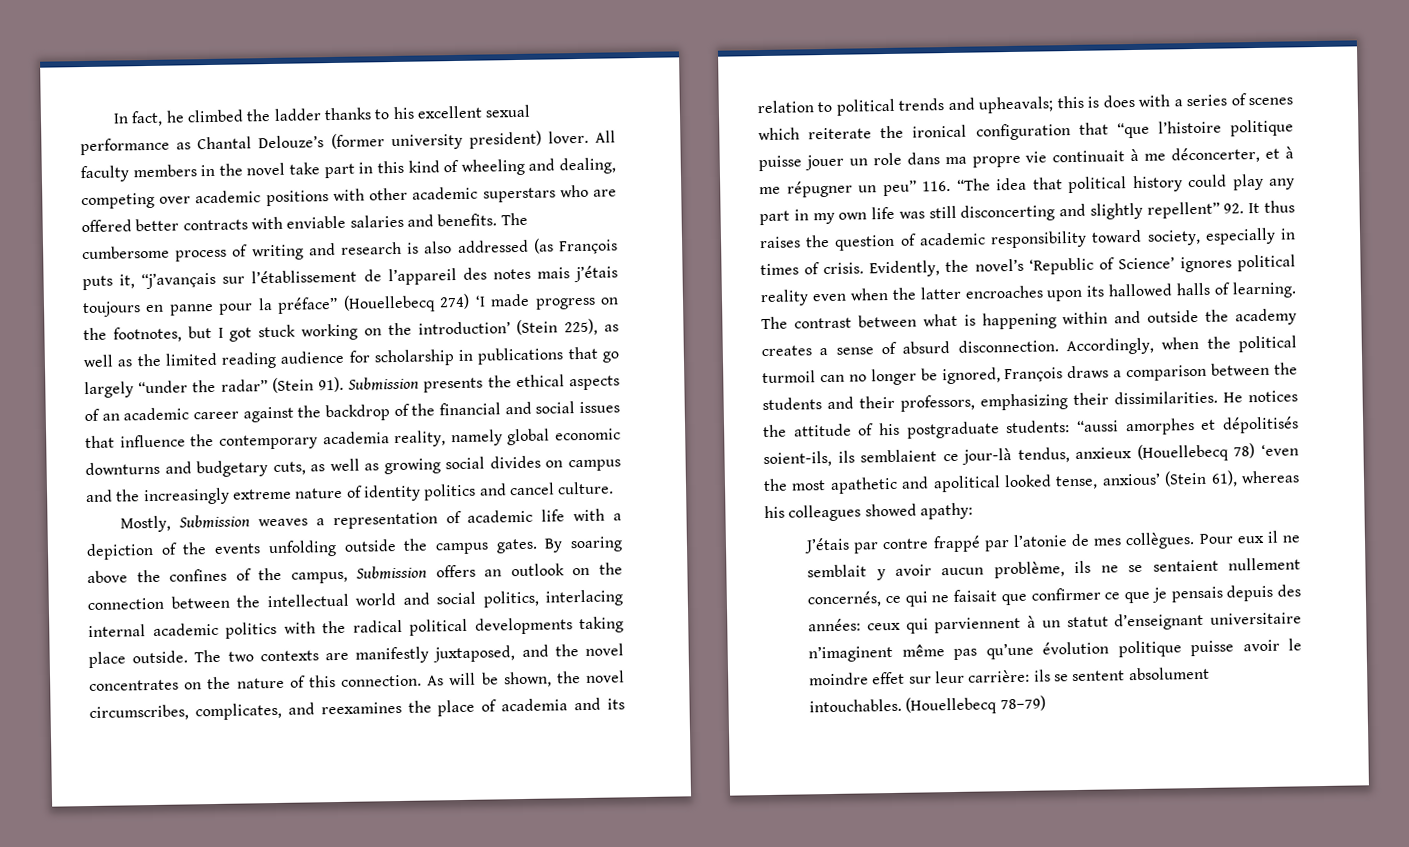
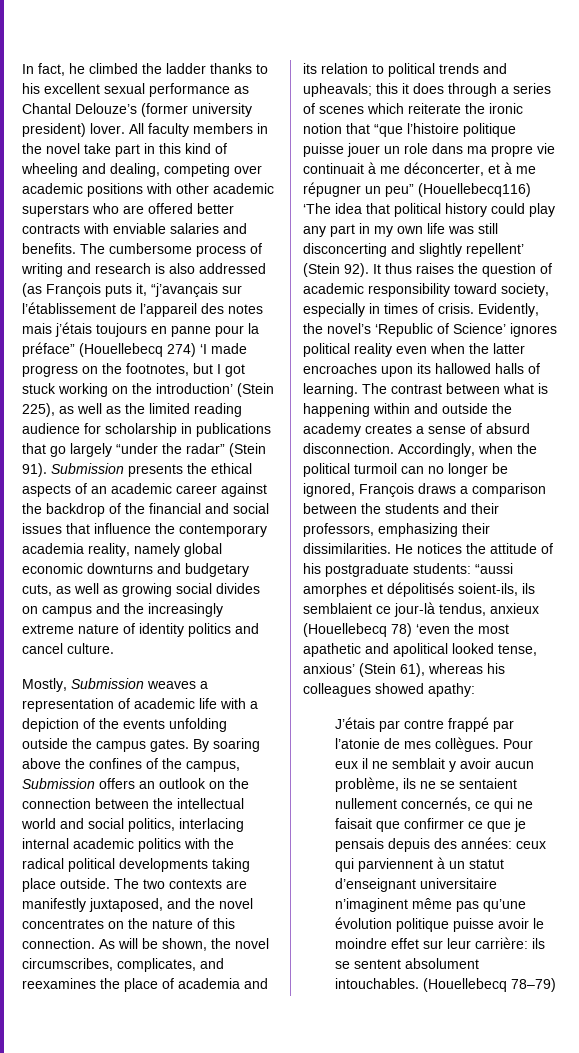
- this is does with a series of scenes which reiterate the ironical configuration that “que l’histoire politique puisse jouer un role dans ma propre vie continuait à me déconcerter, et à me répugner un peu” 116. “The idea that political history could play any part in my own life was still disconcerting and slightly repellent” 92. It thus raises the question of academic responsibility toward society, especially in times of crisis.
+ this it does through a series of scenes which reiterate the ironic notion that “que l’histoire politique puisse jouer un role dans ma propre vie continuait à me déconcerter, et à me répugner un peu” (Houellebecq116) ‘The idea that political history could play any part in my own life was still disconcerting and slightly repellent’ (Stein 92). It thus raises the question of academic responsibility toward society, especially in times of crisis.

